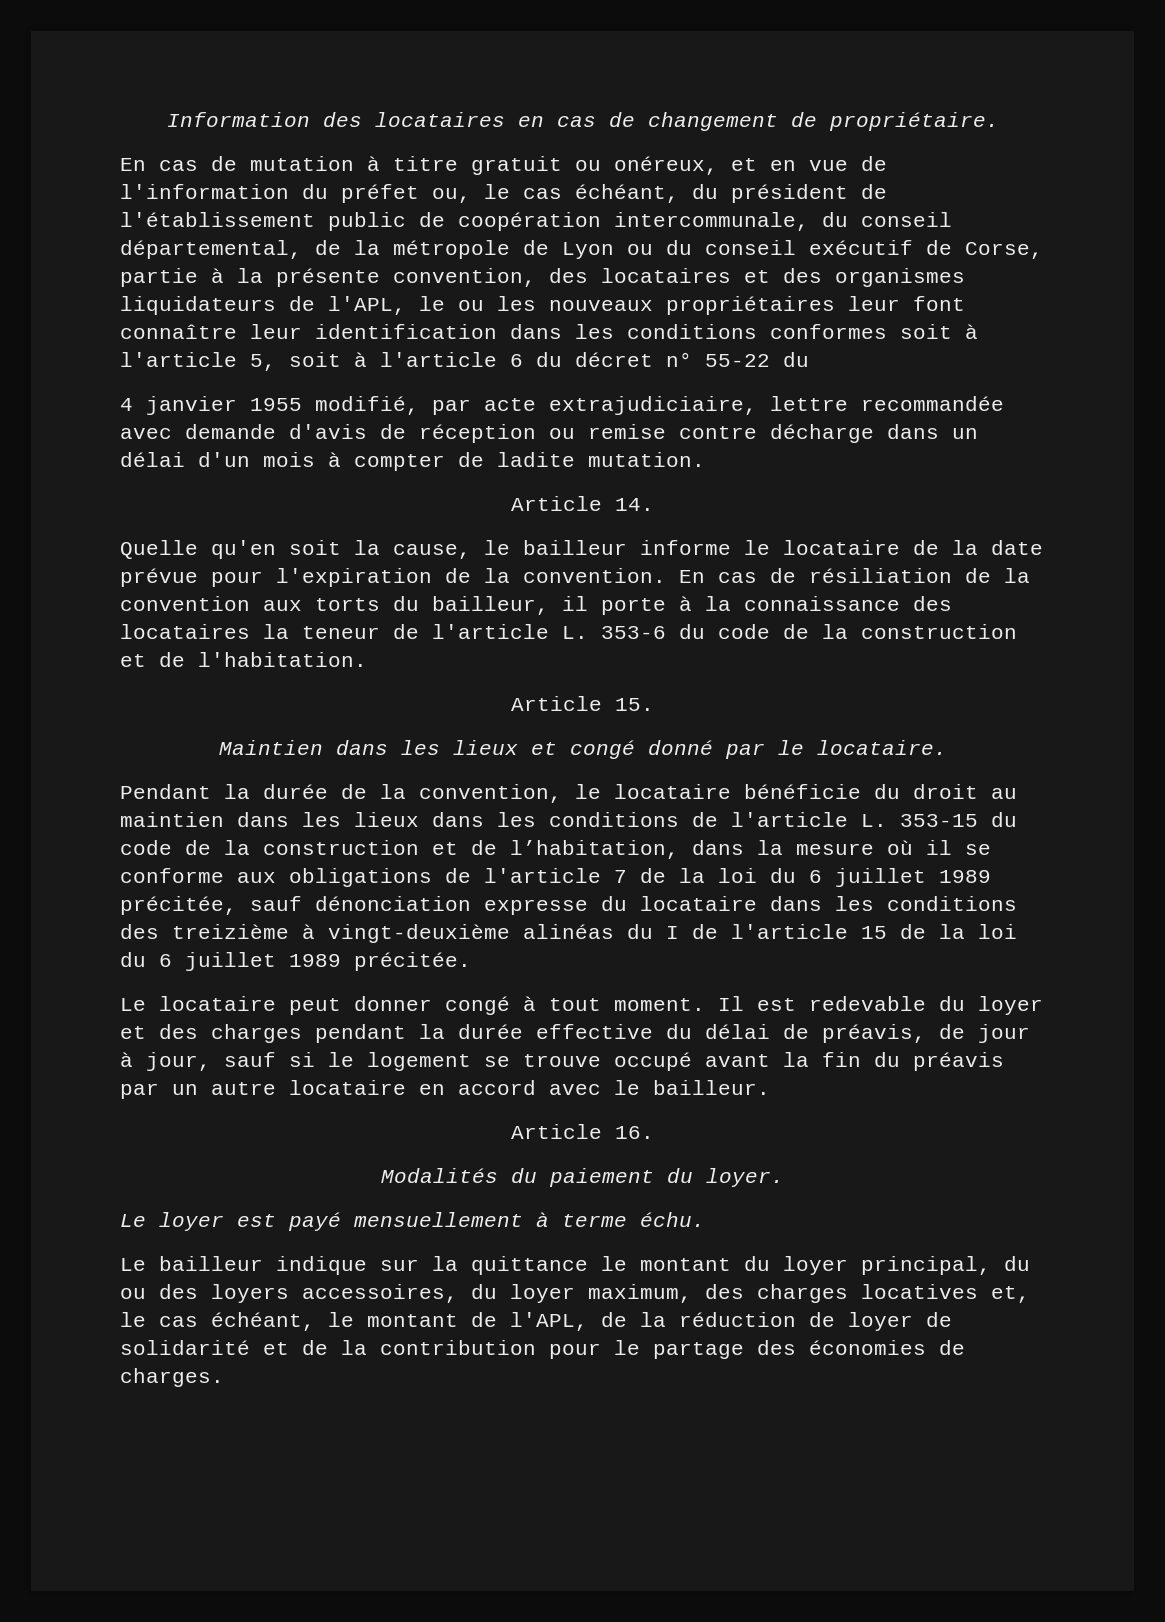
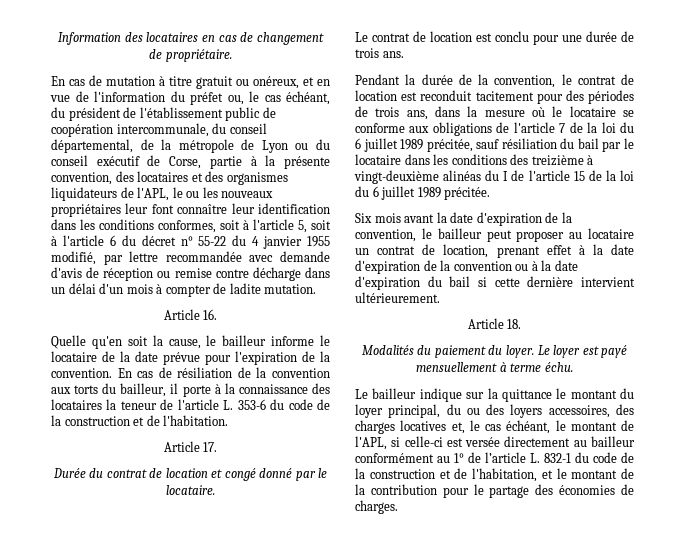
- En cas de mutation à titre gratuit ou onéreux, et en vue de l'information du préfet ou, le cas échéant, du président de l'établissement public de coopération intercommunale, du conseil départemental, de la métropole de Lyon ou du conseil exécutif de Corse, partie à la présente convention, des locataires et des organismes liquidateurs de l'APL, le ou les nouveaux propriétaires leur font connaître leur identification dans les conditions conformes soit à l'article 5, soit à l'article 6 du décret n° 55-22 du
- 4 janvier 1955 modifié, par acte extrajudiciaire, lettre recommandée avec demande d'avis de réception ou remise contre décharge dans un délai d'un mois à compter de ladite mutation.
+ En cas de mutation à titre gratuit ou onéreux, et en vue de l'information du préfet ou, le cas échéant, du président de l'établissement public de coopération intercommunale, du conseil départemental, de la métropole de Lyon ou du conseil exécutif de Corse, partie à la présente convention, des locataires et des organismes liquidateurs de l'APL, le ou les nouveaux propriétaires leur font connaître leur identification dans les conditions conformes, soit à l'article 5, soit à l'article 6 du décret n° 55-22 du 4 janvier 1955 modifié, par lettre recommandée avec demande d'avis de réception ou remise contre décharge dans un délai d'un mois à compter de ladite mutation.
- Article 14.
+ Article 16.
- Article 15.
- Maintien dans les lieux et congé donné par le locataire.
+ Article 17.
+ Durée du contrat de location et congé donné par le locataire.
+ Le contrat de location est conclu pour une durée de trois ans.
- Pendant la durée de la convention, le locataire bénéficie du droit au maintien dans les lieux dans les conditions de l'article L. 353-15 du code de la construction et de l’habitation, dans la mesure où il se conforme aux obligations de l'article 7 de la loi du 6 juillet 1989 précitée, sauf dénonciation expresse du locataire dans les conditions des treizième à vingt-deuxième alinéas du I de l'article 15 de la loi du 6 juillet 1989 précitée.
+ Pendant la durée de la convention, le contrat de location est reconduit tacitement pour des périodes de trois ans, dans la mesure où le locataire se conforme aux obligations de l'article 7 de la loi du 6 juillet 1989 précitée, sauf résiliation du bail par le locataire dans les conditions des treizième à vingt-deuxième alinéas du I de l'article 15 de la loi du 6 juillet 1989 précitée.
- Le locataire peut donner congé à tout moment. Il est redevable du loyer et des charges pendant la durée effective du délai de préavis, de jour à jour, sauf si le logement se trouve occupé avant la fin du préavis par un autre locataire en accord avec le bailleur.
- Article 16.
+ Six mois avant la date d'expiration de la convention, le bailleur peut proposer au locataire un contrat de location, prenant effet à la date d'expiration de la convention ou à la date d'expiration du bail si cette dernière intervient ultérieurement.
+ Article 18.
- Modalités du paiement du loyer.
- Le loyer est payé mensuellement à terme échu.
+ Modalités du paiement du loyer. Le loyer est payé mensuellement à terme échu.
- Le bailleur indique sur la quittance le montant du loyer principal, du ou des loyers accessoires, du loyer maximum, des charges locatives et, le cas échéant, le montant de l'APL, de la réduction de loyer de solidarité et de la contribution pour le partage des économies de charges.
+ Le bailleur indique sur la quittance le montant du loyer principal, du ou des loyers accessoires, des charges locatives et, le cas échéant, le montant de l'APL, si celle-ci est versée directement au bailleur conformément au 1° de l’article L. 832-1 du code de la construction et de l'habitation, et le montant de la contribution pour le partage des économies de charges.

